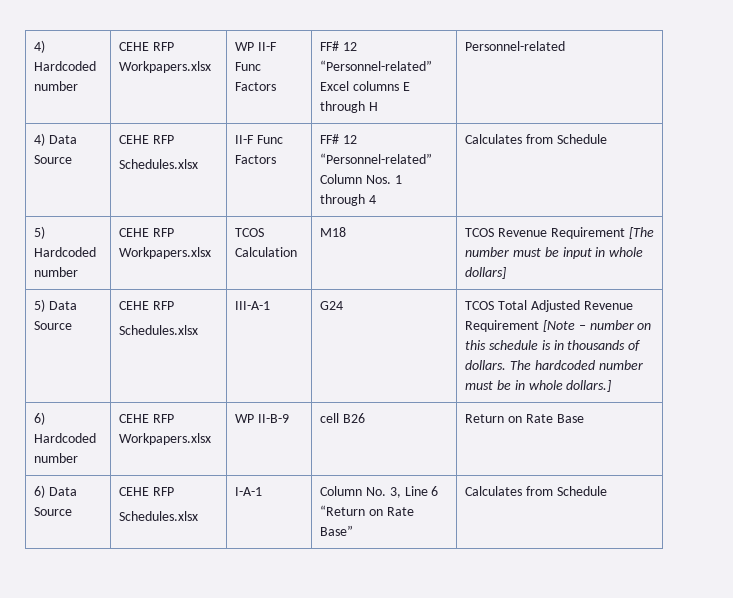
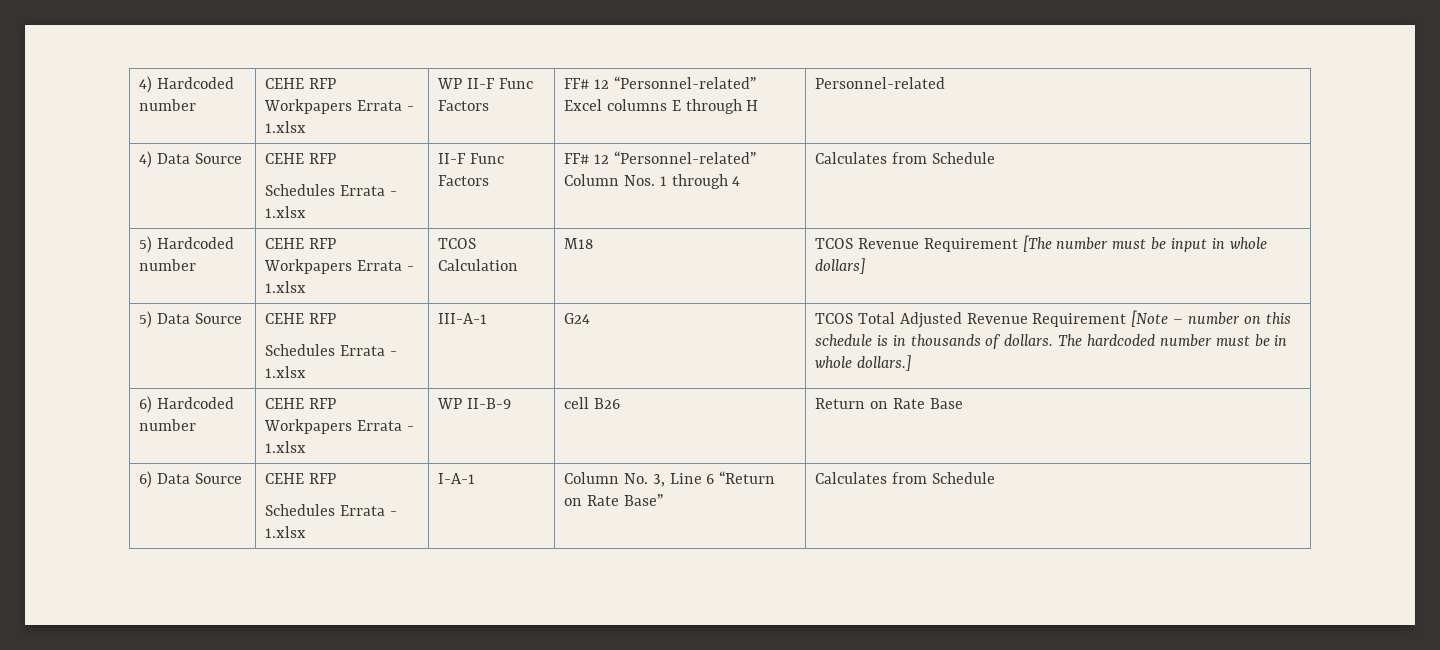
- 4) Hardcoded number | CEHE RFP Workpapers.xlsx | WP II-F Func Factors | FF# 12 “Personnel-related” Excel columns E through H | Personnel-related
+ 4) Hardcoded number | CEHE RFP Workpapers Errata - 1.xlsx | WP II-F Func Factors | FF# 12 “Personnel-related” Excel columns E through H | Personnel-related
  4) Data Source | CEHE RFP
- Schedules.xlsx | II-F Func Factors | FF# 12 “Personnel-related” Column Nos. 1 through 4 | Calculates from Schedule
+ Schedules Errata - 1.xlsx | II-F Func Factors | FF# 12 “Personnel-related” Column Nos. 1 through 4 | Calculates from Schedule
- 5) Hardcoded number | CEHE RFP Workpapers.xlsx | TCOS Calculation | M18 | TCOS Revenue Requirement [The number must be input in whole dollars]
+ 5) Hardcoded number | CEHE RFP Workpapers Errata - 1.xlsx | TCOS Calculation | M18 | TCOS Revenue Requirement [The number must be input in whole dollars]
  5) Data Source | CEHE RFP
- Schedules.xlsx | III-A-1 | G24 | TCOS Total Adjusted Revenue Requirement [Note – number on this schedule is in thousands of dollars. The hardcoded number must be in whole dollars.]
+ Schedules Errata - 1.xlsx | III-A-1 | G24 | TCOS Total Adjusted Revenue Requirement [Note – number on this schedule is in thousands of dollars. The hardcoded number must be in whole dollars.]
- 6) Hardcoded number | CEHE RFP Workpapers.xlsx | WP II-B-9 | cell B26 | Return on Rate Base
+ 6) Hardcoded number | CEHE RFP Workpapers Errata - 1.xlsx | WP II-B-9 | cell B26 | Return on Rate Base
  6) Data Source | CEHE RFP
- Schedules.xlsx | I-A-1 | Column No. 3, Line 6 “Return on Rate Base” | Calculates from Schedule
+ Schedules Errata - 1.xlsx | I-A-1 | Column No. 3, Line 6 “Return on Rate Base” | Calculates from Schedule

